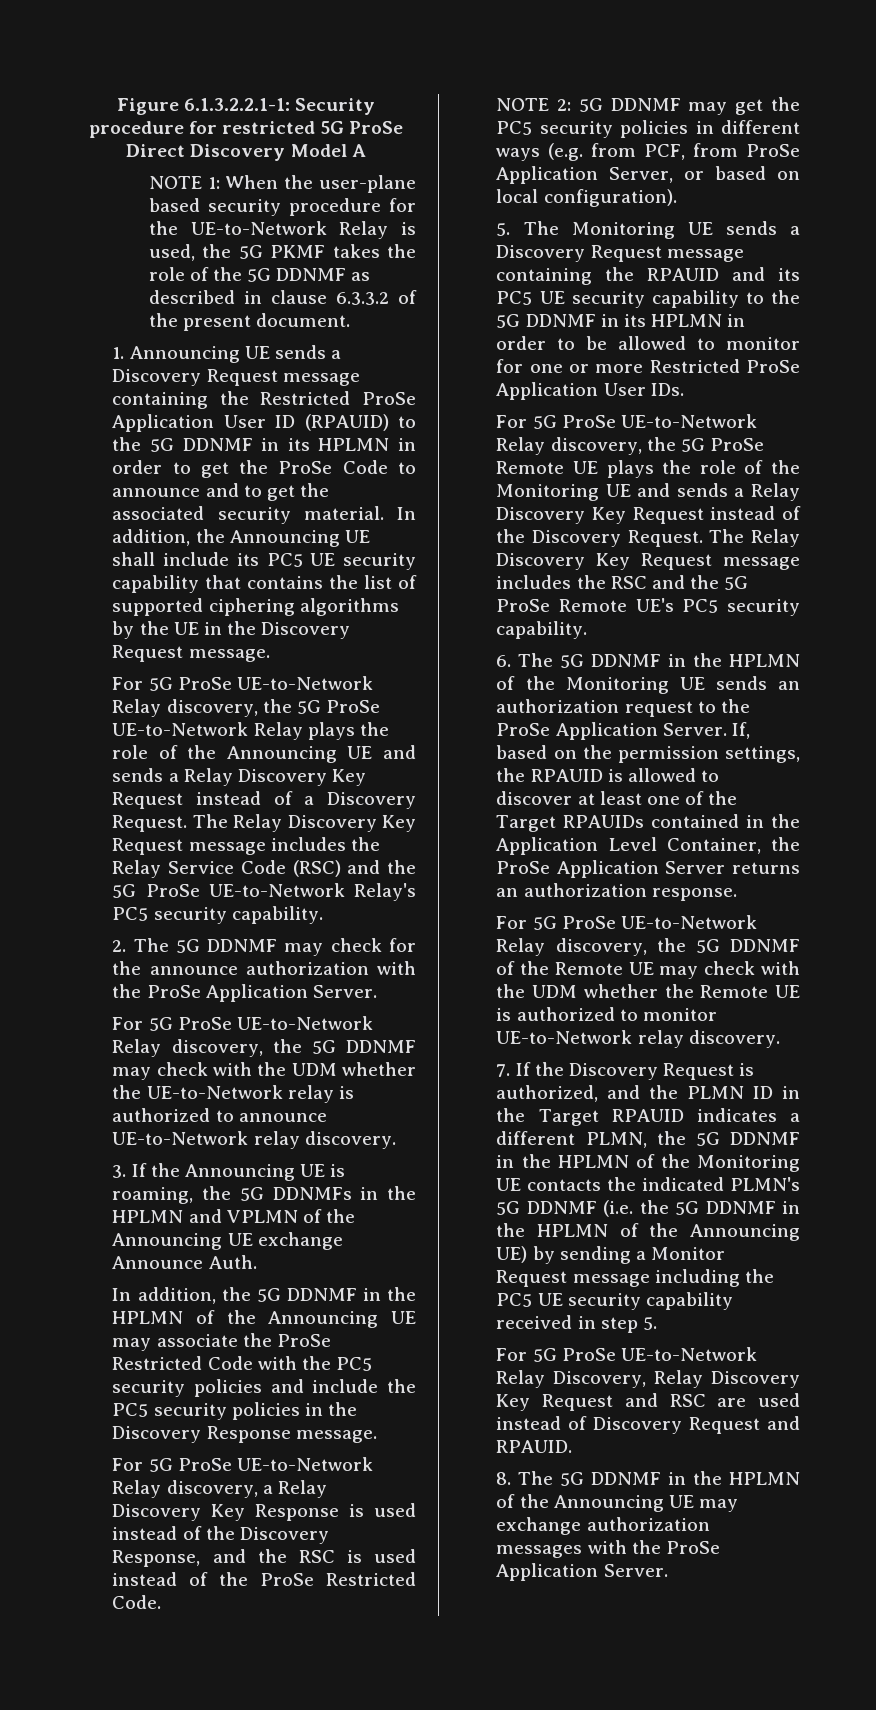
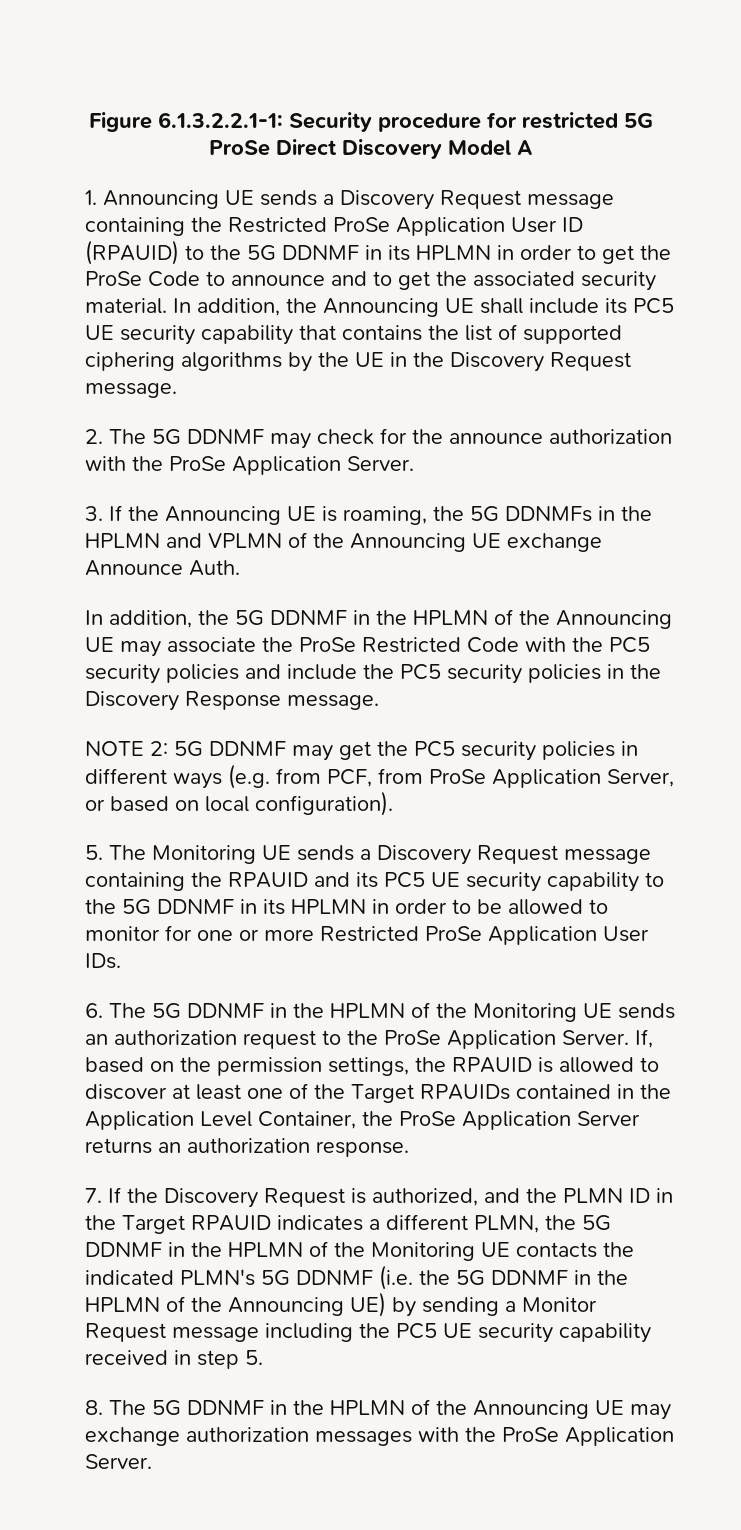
- NOTE 1: When the user-plane based security procedure for the UE-to-Network Relay is used, the 5G PKMF takes the role of the 5G DDNMF as described in clause 6.3.3.2 of the present document.
- For 5G ProSe UE-to-Network Relay discovery, the 5G ProSe UE-to-Network Relay plays the role of the Announcing UE and sends a Relay Discovery Key Request instead of a Discovery Request. The Relay Discovery Key Request message includes the Relay Service Code (RSC) and the 5G ProSe UE-to-Network Relay's PC5 security capability.
- For 5G ProSe UE-to-Network Relay discovery, the 5G DDNMF may check with the UDM whether the UE-to-Network relay is authorized to announce UE-to-Network relay discovery.
- For 5G ProSe UE-to-Network Relay discovery, a Relay Discovery Key Response is used instead of the Discovery Response, and the RSC is used instead of the ProSe Restricted Code.
- For 5G ProSe UE-to-Network Relay discovery, the 5G ProSe Remote UE plays the role of the Monitoring UE and sends a Relay Discovery Key Request instead of the Discovery Request. The Relay Discovery Key Request message includes the RSC and the 5G ProSe Remote UE's PC5 security capability.
- For 5G ProSe UE-to-Network Relay discovery, the 5G DDNMF of the Remote UE may check with the UDM whether the Remote UE is authorized to monitor UE-to-Network relay discovery.
- For 5G ProSe UE-to-Network Relay Discovery, Relay Discovery Key Request and RSC are used instead of Discovery Request and RPAUID.

